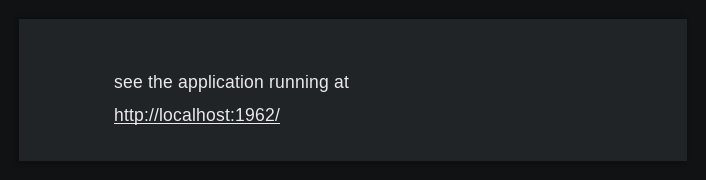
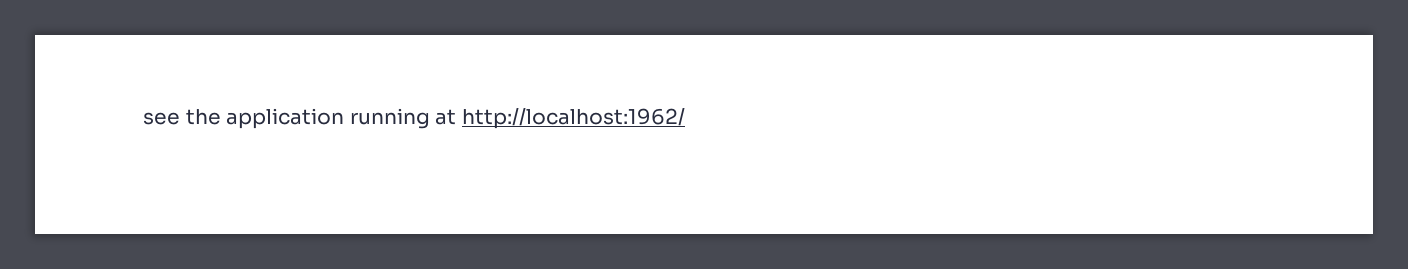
- see the application running at
- http://localhost:1962/
+ see the application running at http://localhost:1962/

